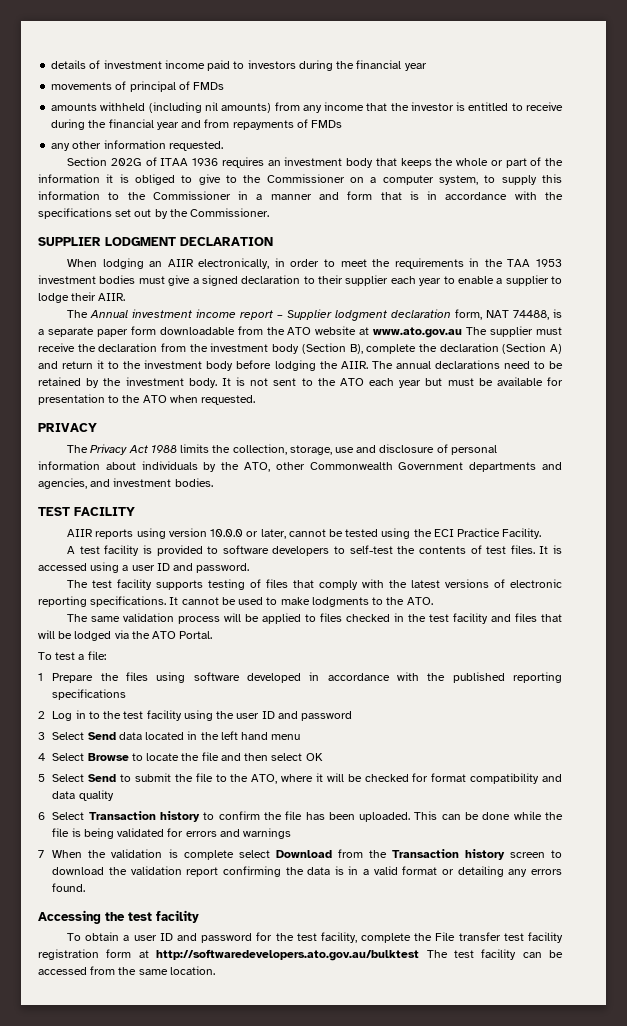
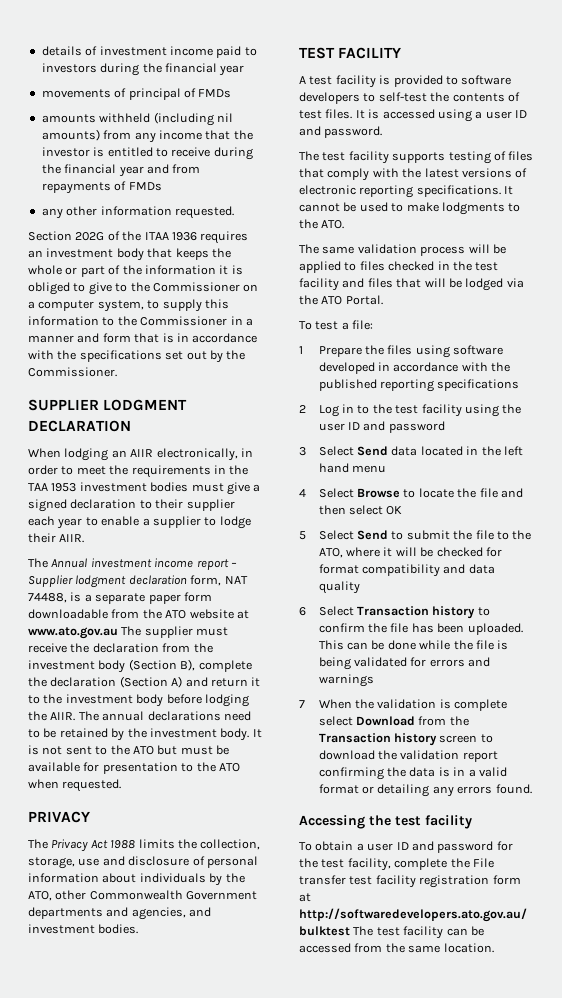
- Section 202G of ITAA 1936 requires an investment body that keeps the whole or part of the information it is obliged to give to the Commissioner on a computer system, to supply this information to the Commissioner in a manner and form that is in accordance with the specifications set out by the Commissioner.
+ Section 202G of the ITAA 1936 requires an investment body that keeps the whole or part of the information it is obliged to give to the Commissioner on a computer system, to supply this information to the Commissioner in a manner and form that is in accordance with the specifications set out by the Commissioner.
- It is not sent to the ATO each year but must be available for presentation to the ATO when requested.
+ It is not sent to the ATO but must be available for presentation to the ATO when requested.
- AIIR reports using version 10.0.0 or later, cannot be tested using the ECI Practice Facility.

